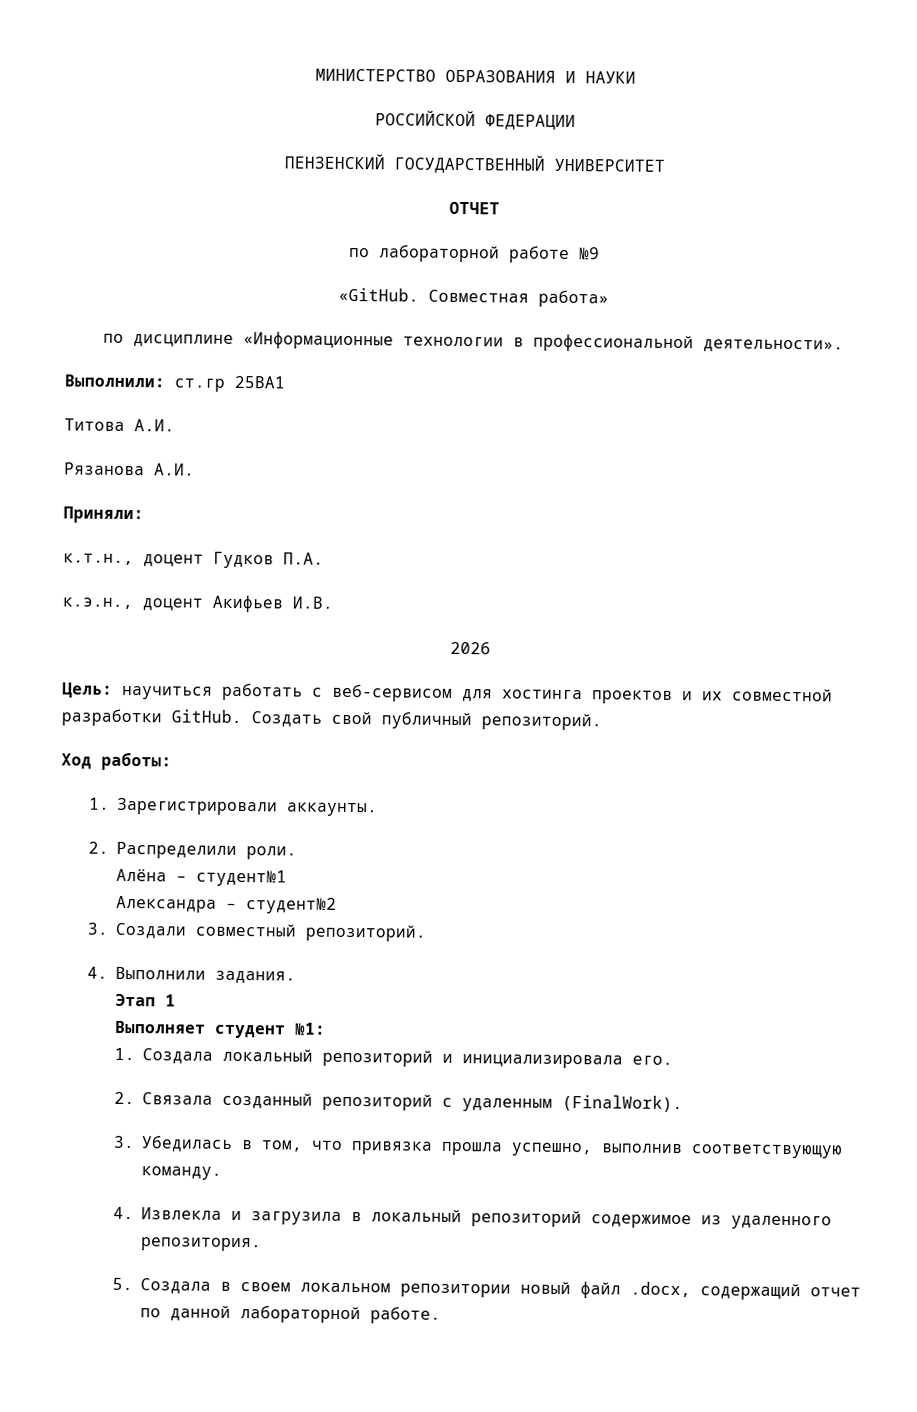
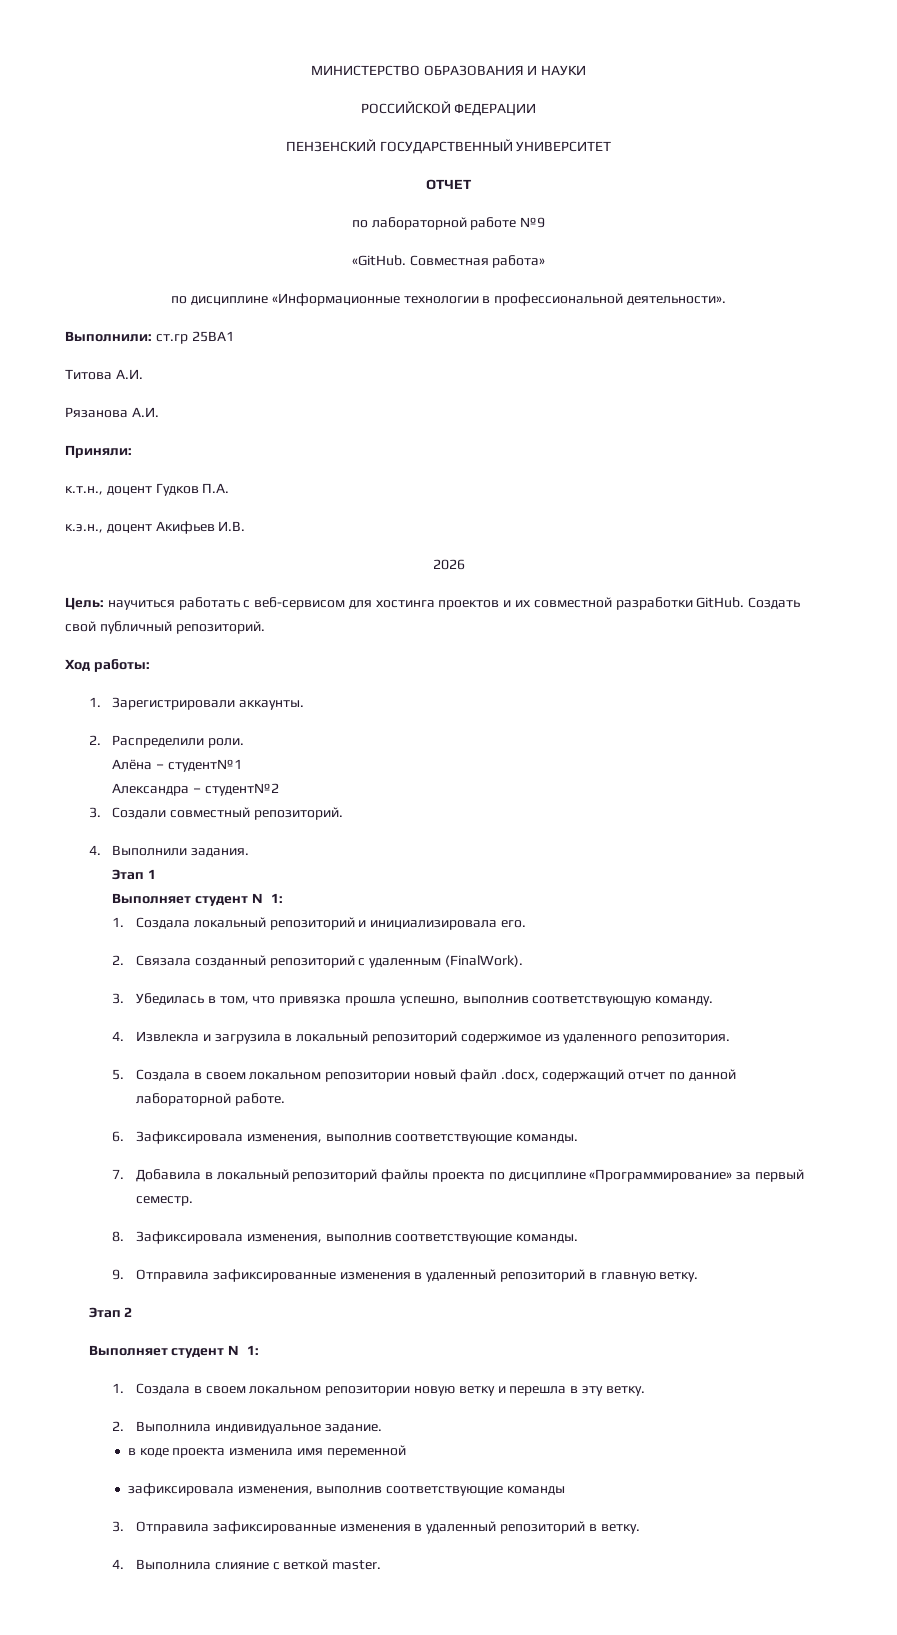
+ 6. Зафиксировала изменения, выполнив соответствующие команды.
+ 7. Добавила в локальный репозиторий файлы проекта по дисциплине «Программирование» за первый семестр.
+ 8. Зафиксировала изменения, выполнив соответствующие команды.
+ 9. Отправила зафиксированные изменения в удаленный репозиторий в главную ветку.
+ Этап 2
+ Выполняет студент №1:
+ 1. Создала в своем локальном репозитории новую ветку и перешла в эту ветку.
+ 2. Выполнила индивидуальное задание.
+ в коде проекта изменила имя переменной
+ зафиксировала изменения, выполнив соответствующие команды
+ 3. Отправила зафиксированные изменения в удаленный репозиторий в ветку.
+ 4. Выполнила слияние с веткой master.

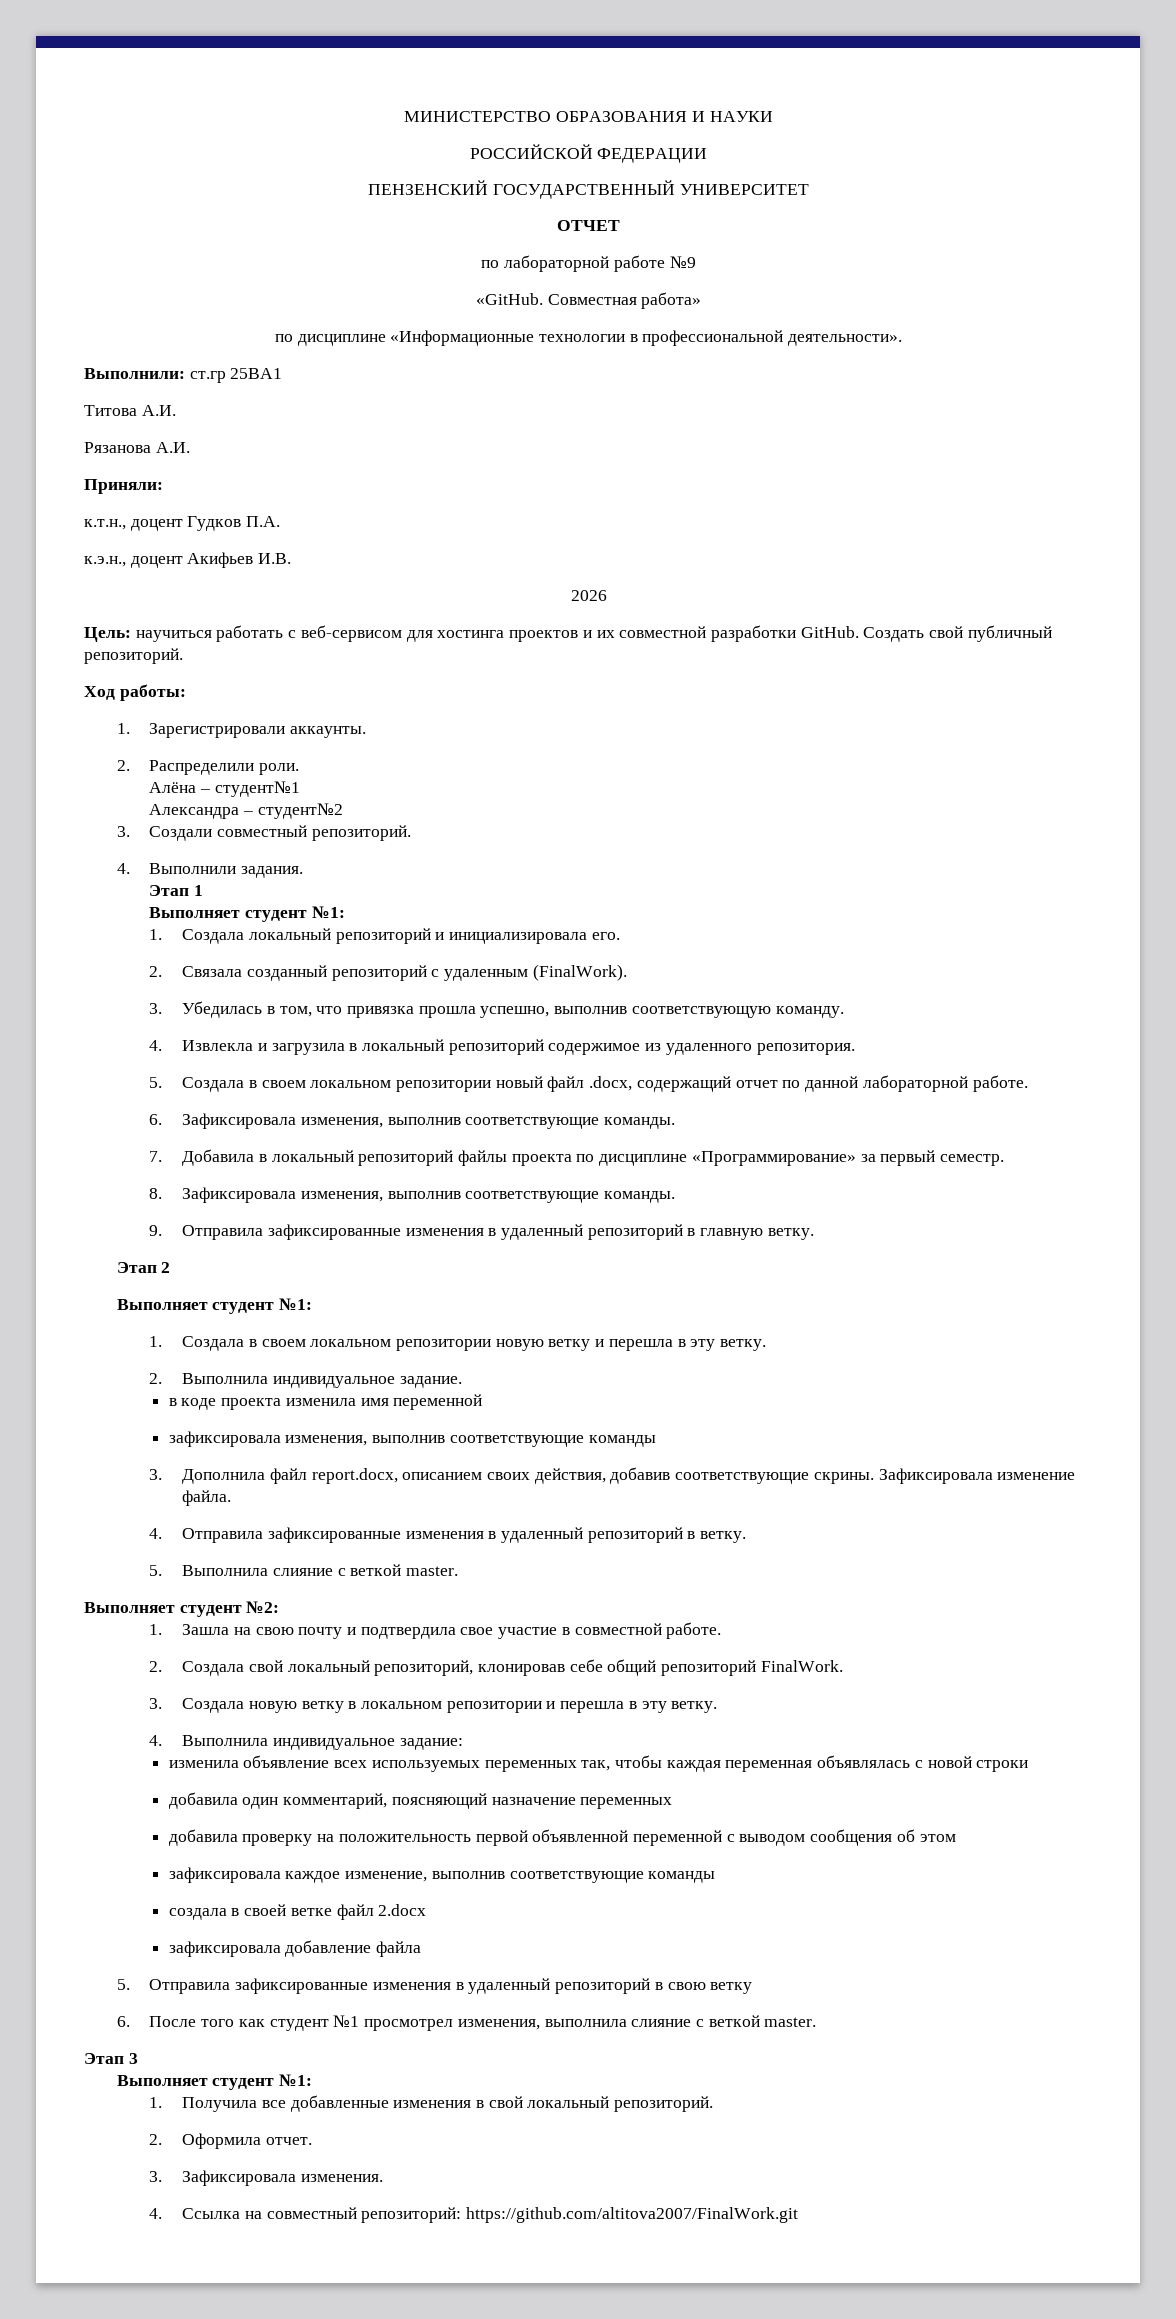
- 3. Отправила зафиксированные изменения в удаленный репозиторий в ветку.
+ 3. Дополнила файл report.docx, описанием своих действия, добавив соответствующие скрины. Зафиксировала изменение файла.
+ 4. Отправила зафиксированные изменения в удаленный репозиторий в ветку.
- 4. Выполнила слияние с веткой master.
+ 5. Выполнила слияние с веткой master.
+ Выполняет студент №2:
+ 1. Зашла на свою почту и подтвердила свое участие в совместной работе.
+ 2. Создала свой локальный репозиторий, клонировав себе общий репозиторий FinalWork.
+ 3. Создала новую ветку в локальном репозитории и перешла в эту ветку.
+ 4. Выполнила индивидуальное задание:
+ изменила объявление всех используемых переменных так, чтобы каждая переменная объявлялась с новой строки
+ добавила один комментарий, поясняющий назначение переменных
+ добавила проверку на положительность первой объявленной переменной с выводом сообщения об этом
+ зафиксировала каждое изменение, выполнив соответствующие команды
+ создала в своей ветке файл 2.docx
+ зафиксировала добавление файла
+ 5. Отправила зафиксированные изменения в удаленный репозиторий в свою ветку
+ 6. После того как студент №1 просмотрел изменения, выполнила слияние с веткой master.
+ Этап 3
+ Выполняет студент №1:
+ 1. Получила все добавленные изменения в свой локальный репозиторий.
+ 2. Оформила отчет.
+ 3. Зафиксировала изменения.
+ 4. Ссылка на совместный репозиторий: https://github.com/altitova2007/FinalWork.git

